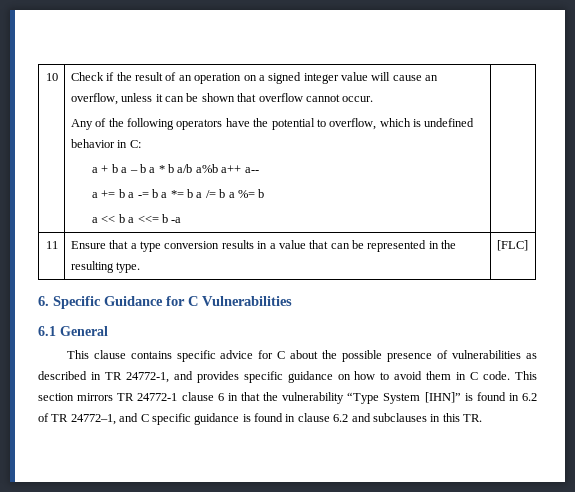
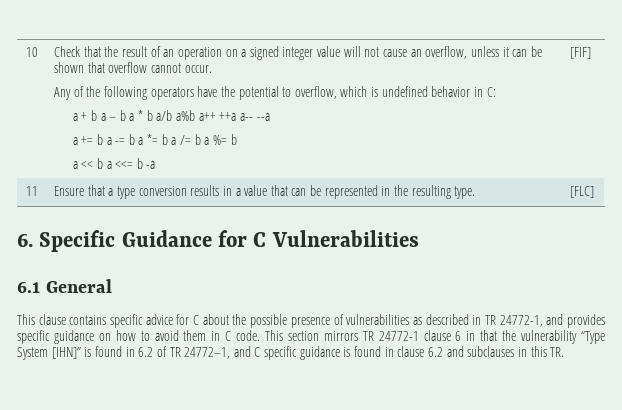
- Check if the result of an operation on a signed integer value will cause an overflow, unless it can be shown that overflow cannot occur.
+ Check that the result of an operation on a signed integer value will not cause an overflow, unless it can be shown that overflow cannot occur.
- a + b a – b a * b a/b a%b a++ a--
+ a + b a – b a * b a/b a%b a++ ++a a-- --a
+ [FIF]

